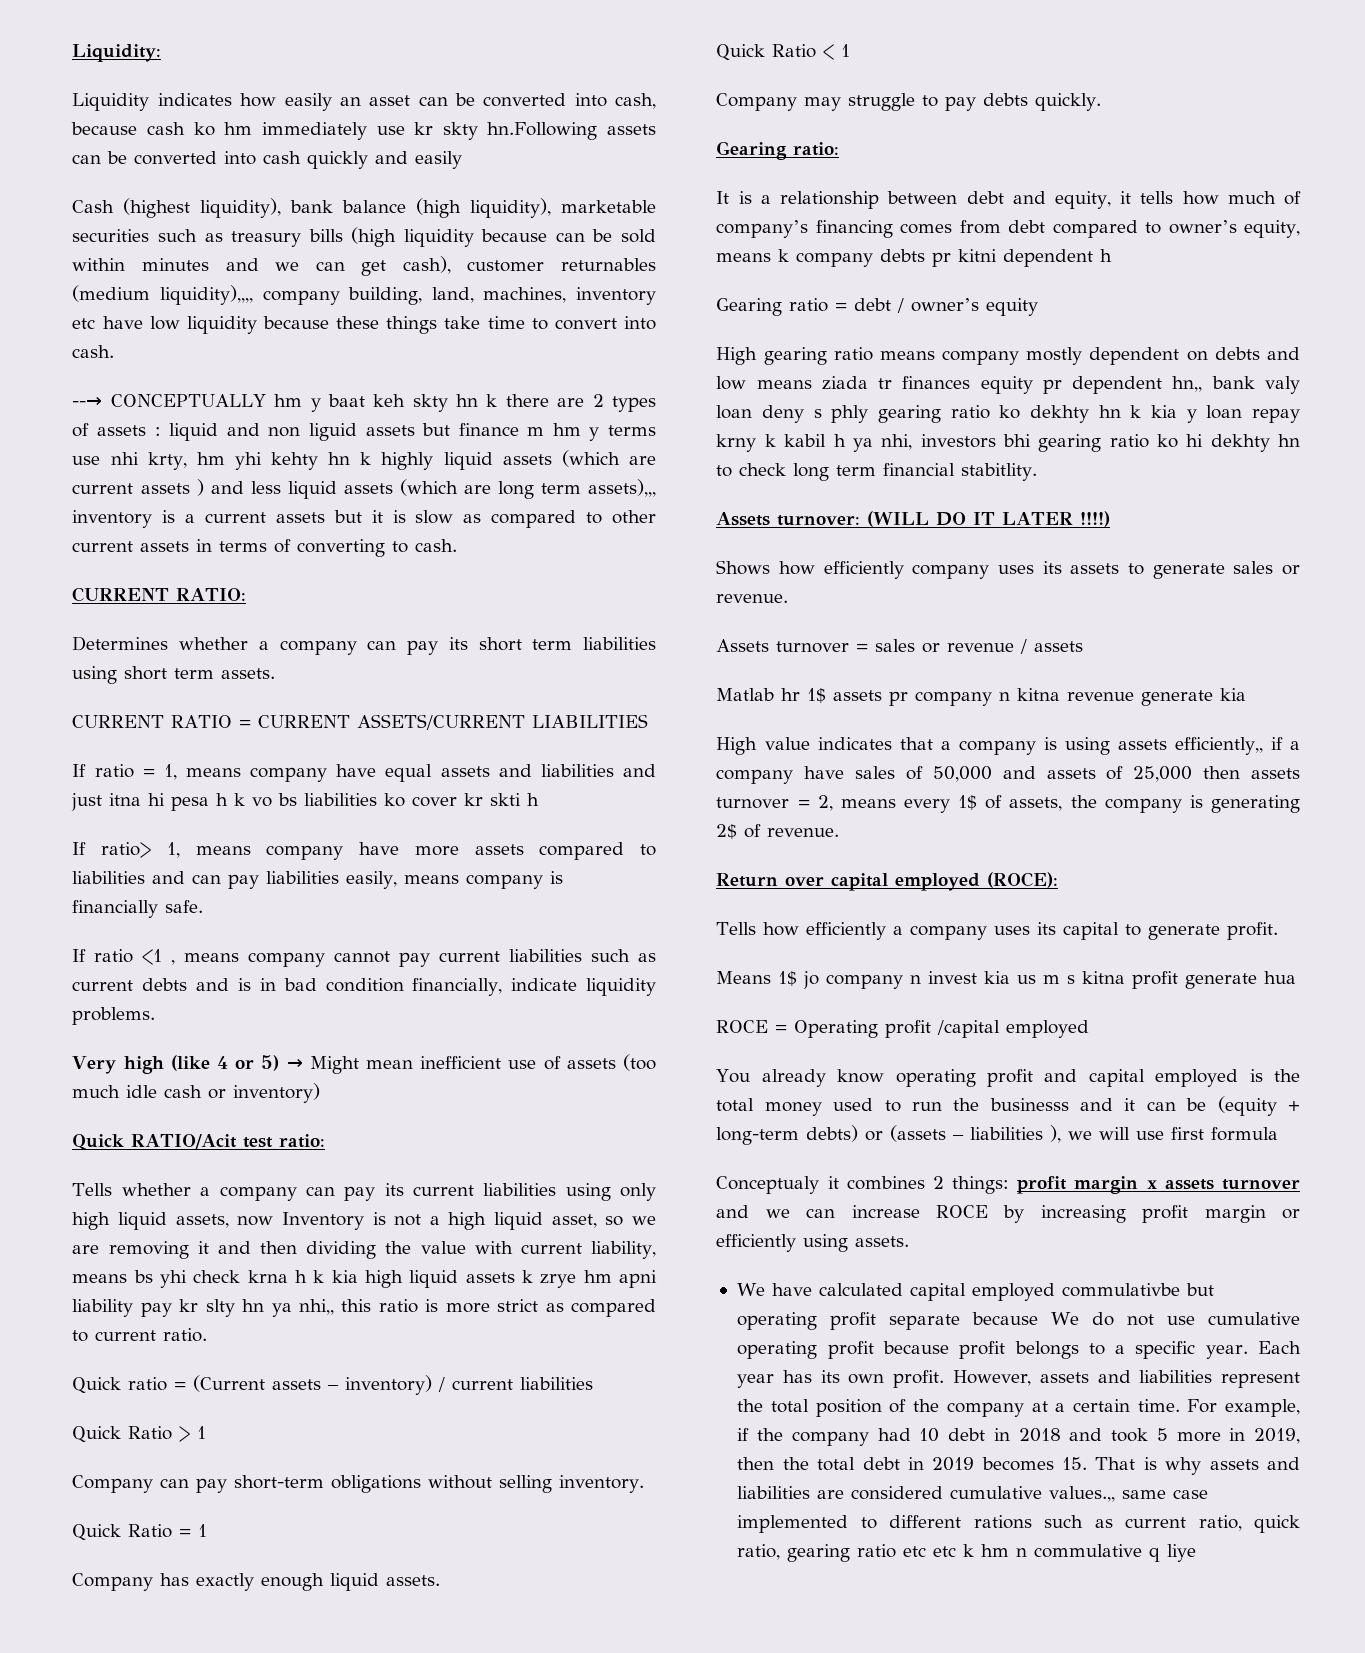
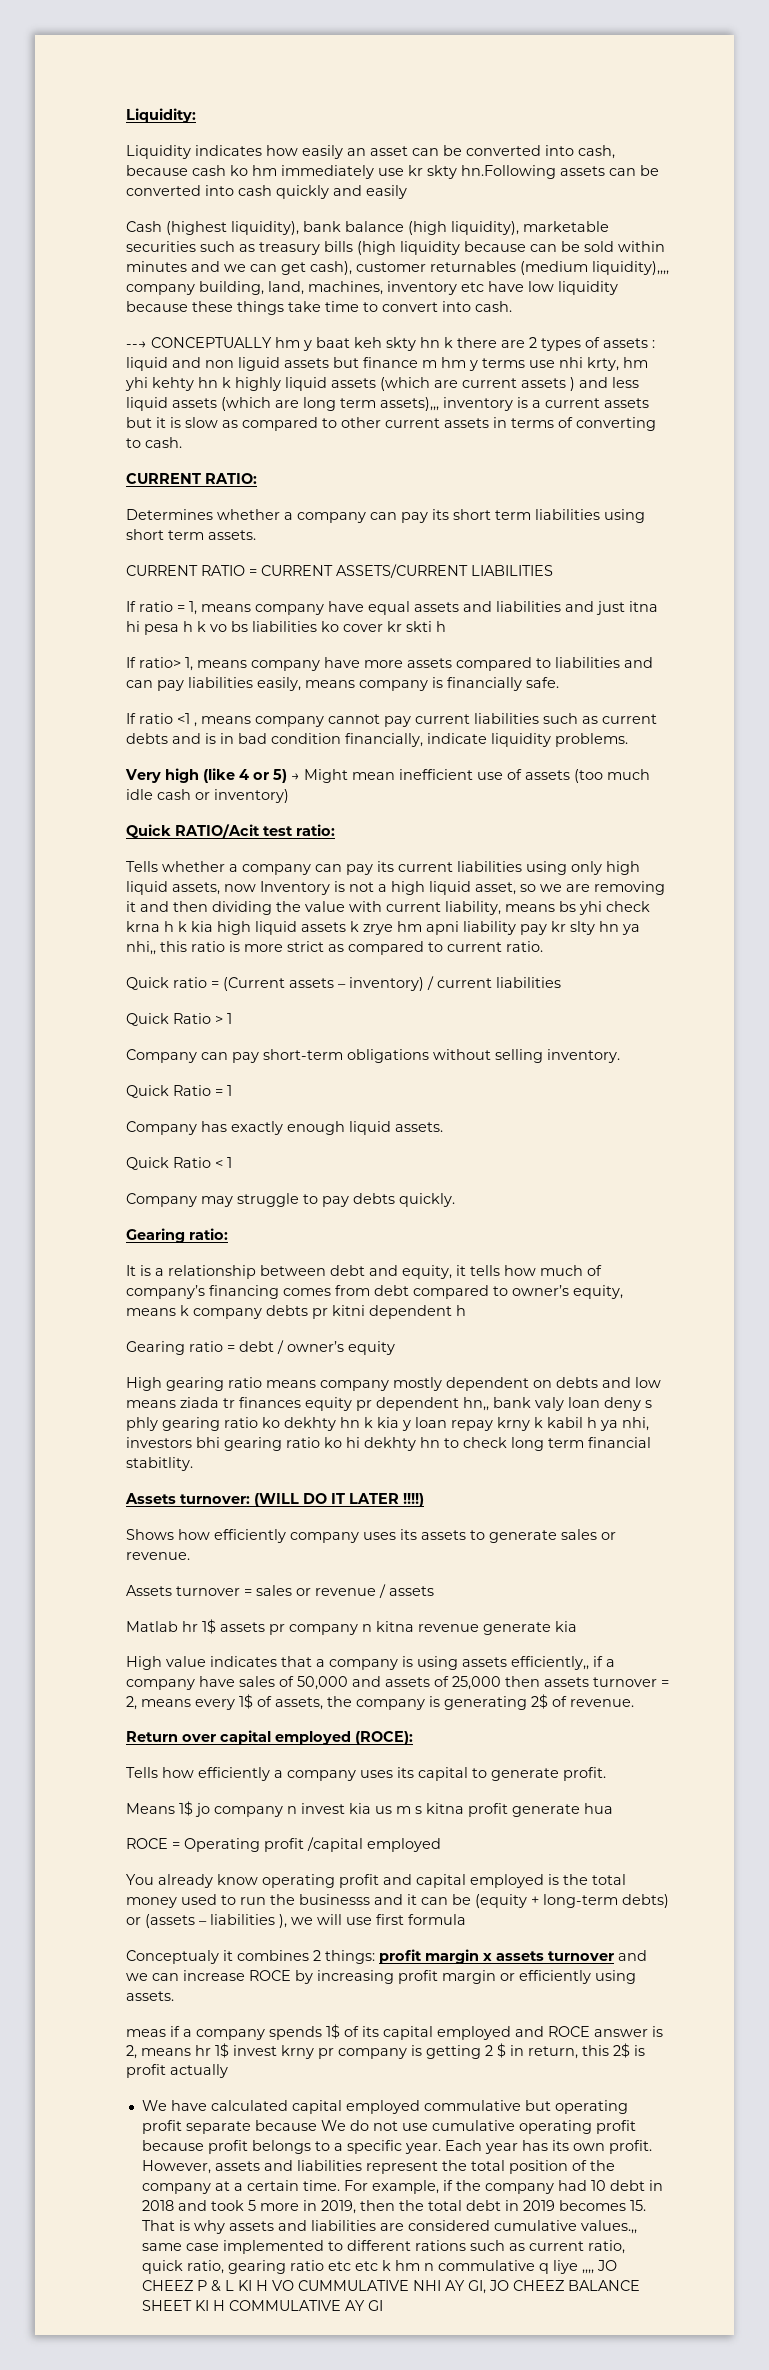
+ meas if a company spends 1$ of its capital employed and ROCE answer is 2, means hr 1$ invest krny pr company is getting 2 $ in return, this 2$ is profit actually
- We have calculated capital employed commulativbe but operating profit separate because We do not use cumulative operating profit because profit belongs to a specific year.
+ We have calculated capital employed commulative but operating profit separate because We do not use cumulative operating profit because profit belongs to a specific year.
- For example, if the company had 10 debt in 2018 and took 5 more in 2019, then the total debt in 2019 becomes 15. That is why assets and liabilities are considered cumulative values.,, same case implemented to different rations such as current ratio, quick ratio, gearing ratio etc etc k hm n commulative q liye
+ For example, if the company had 10 debt in 2018 and took 5 more in 2019, then the total debt in 2019 becomes 15. That is why assets and liabilities are considered cumulative values.,, same case implemented to different rations such as current ratio, quick ratio, gearing ratio etc etc k hm n commulative q liye ,,,, JO CHEEZ P & L KI H VO CUMMULATIVE NHI AY GI, JO CHEEZ BALANCE SHEET KI H COMMULATIVE AY GI

